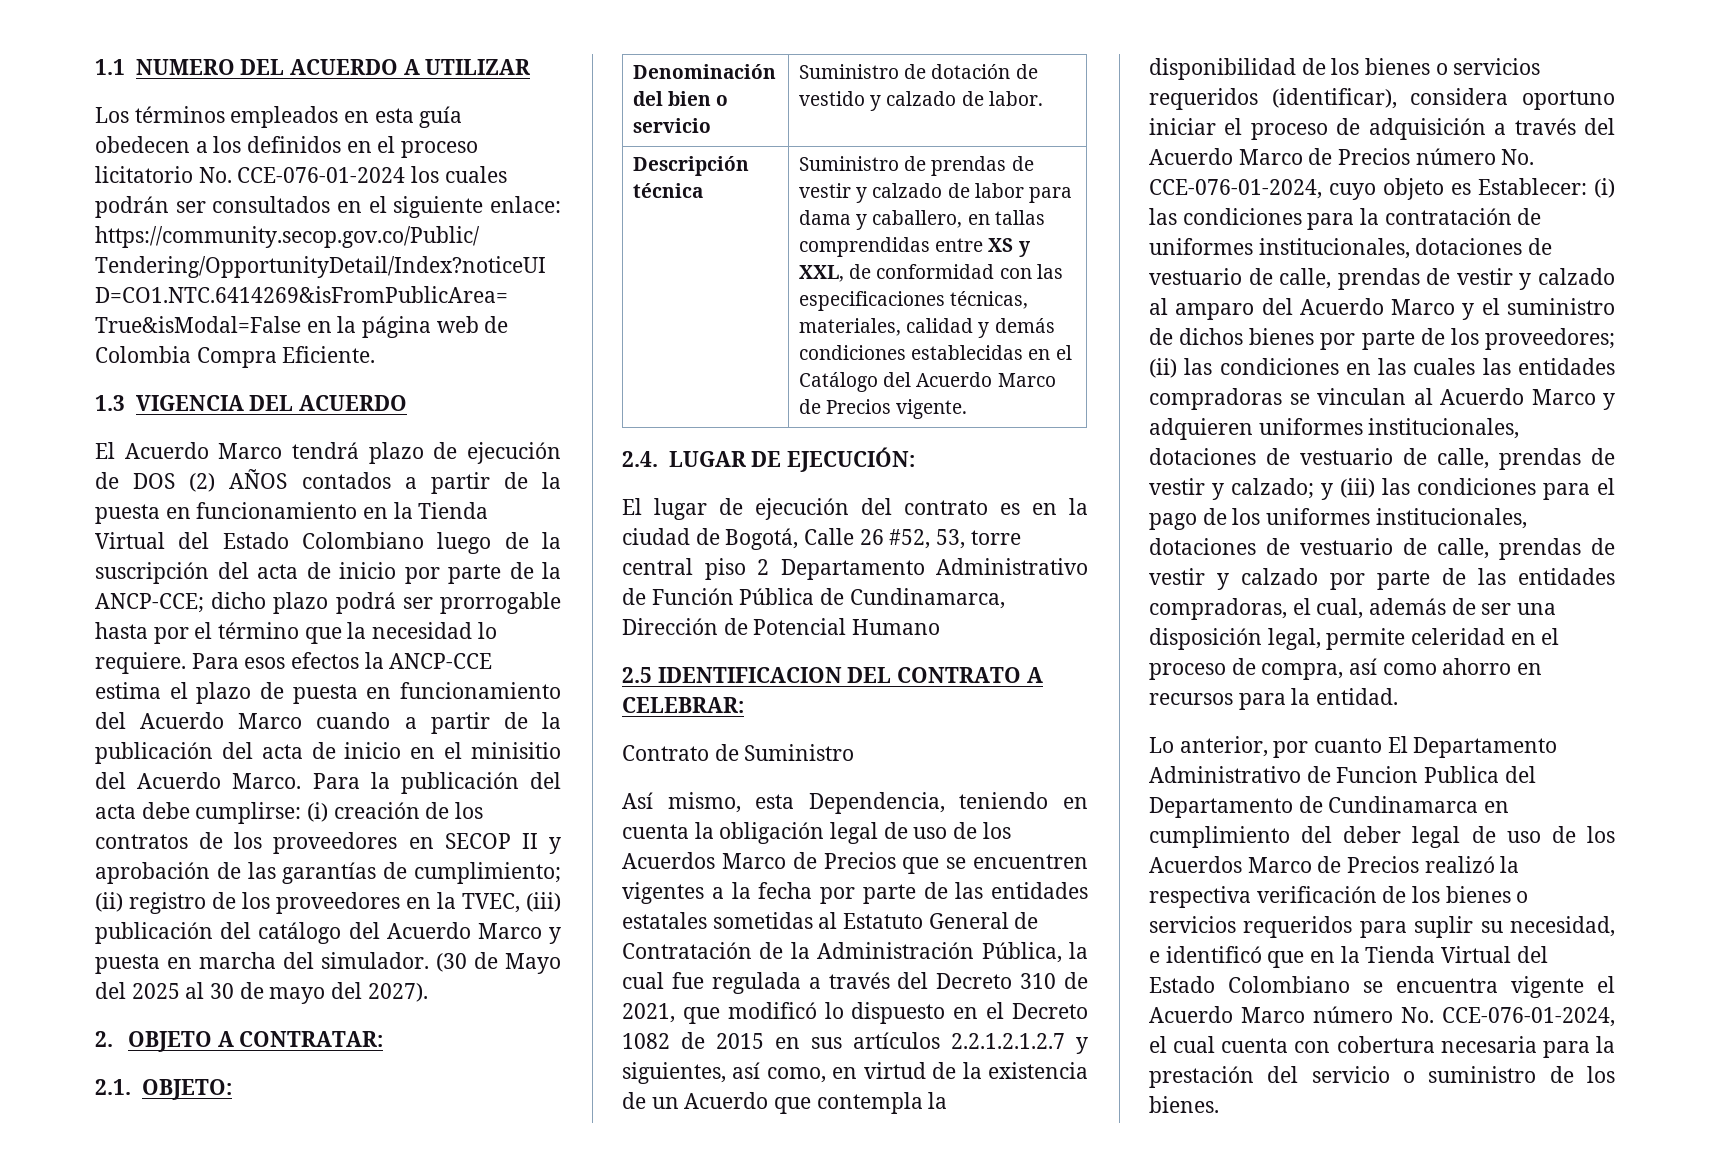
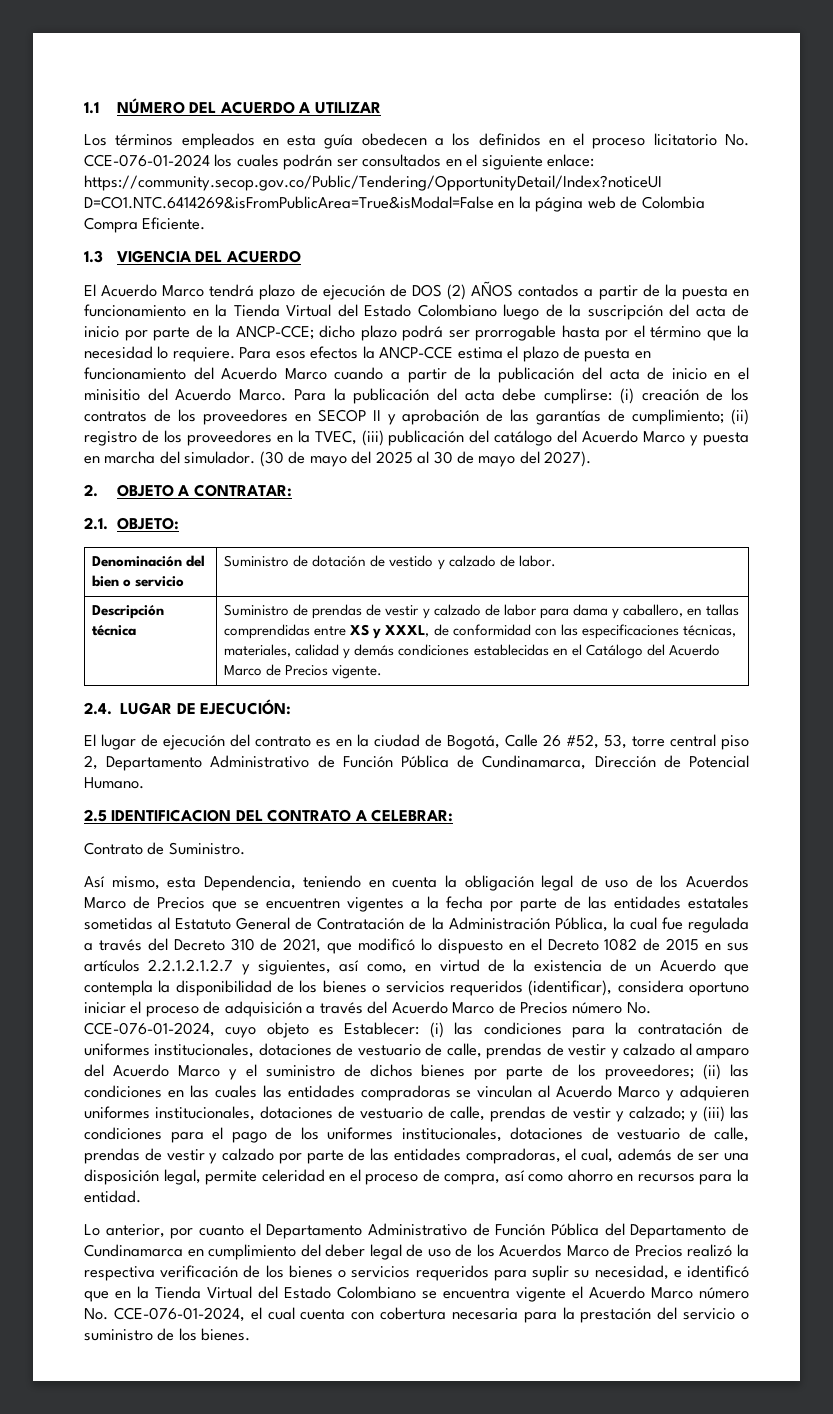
- 1.1 NUMERO DEL ACUERDO A UTILIZAR
+ 1.1 NÚMERO DEL ACUERDO A UTILIZAR
- (30 de Mayo del 2025 al 30 de mayo del 2027).
+ (30 de mayo del 2025 al 30 de mayo del 2027).
- Suministro de prendas de vestir y calzado de labor para dama y caballero, en tallas comprendidas entre XS y XXL, de conformidad con las especificaciones técnicas, materiales, calidad y demás condiciones establecidas en el Catálogo del Acuerdo Marco de Precios vigente.
+ Suministro de prendas de vestir y calzado de labor para dama y caballero, en tallas comprendidas entre XS y XXXL, de conformidad con las especificaciones técnicas, materiales, calidad y demás condiciones establecidas en el Catálogo del Acuerdo Marco de Precios vigente.
- El lugar de ejecución del contrato es en la ciudad de Bogotá, Calle 26 #52, 53, torre central piso 2 Departamento Administrativo de Función Pública de Cundinamarca, Dirección de Potencial Humano
+ El lugar de ejecución del contrato es en la ciudad de Bogotá, Calle 26 #52, 53, torre central piso 2, Departamento Administrativo de Función Pública de Cundinamarca, Dirección de Potencial Humano.
- Contrato de Suministro
+ Contrato de Suministro.
- Lo anterior, por cuanto El Departamento Administrativo de Funcion Publica del Departamento de Cundinamarca en cumplimiento del deber legal de uso de los Acuerdos Marco de Precios realizó la respectiva verificación de los bienes o servicios requeridos para suplir su necesidad, e identificó que en la Tienda Virtual del Estado Colombiano se encuentra vigente el Acuerdo Marco número No. CCE-076-01-2024, el cual cuenta con cobertura necesaria para la prestación del servicio o suministro de los bienes.
+ Lo anterior, por cuanto el Departamento Administrativo de Función Pública del Departamento de Cundinamarca en cumplimiento del deber legal de uso de los Acuerdos Marco de Precios realizó la respectiva verificación de los bienes o servicios requeridos para suplir su necesidad, e identificó que en la Tienda Virtual del Estado Colombiano se encuentra vigente el Acuerdo Marco número No. CCE-076-01-2024, el cual cuenta con cobertura necesaria para la prestación del servicio o suministro de los bienes.

